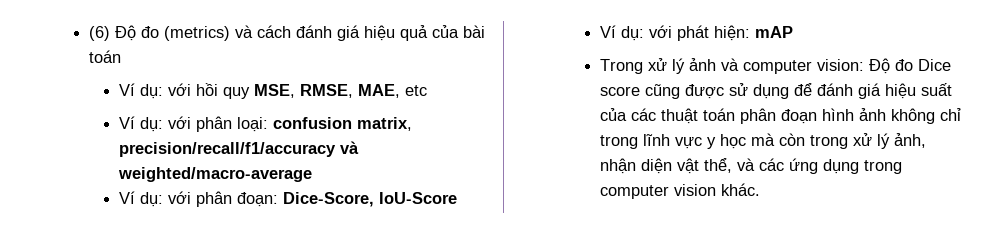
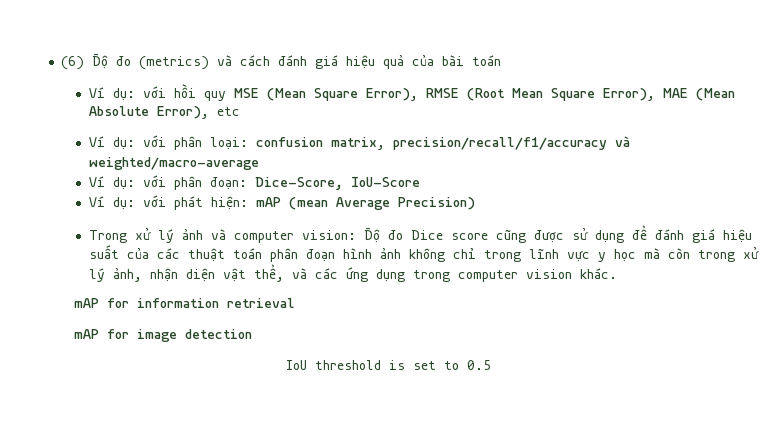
- Ví dụ: với hồi quy MSE, RMSE, MAE, etc
+ Ví dụ: với hồi quy MSE (Mean Square Error), RMSE (Root Mean Square Error), MAE (Mean Absolute Error), etc
- Ví dụ: với phát hiện: mAP
+ Ví dụ: với phát hiện: mAP (mean Average Precision)
+ mAP for information retrieval
+ mAP for image detection
+ IoU threshold is set to 0.5

